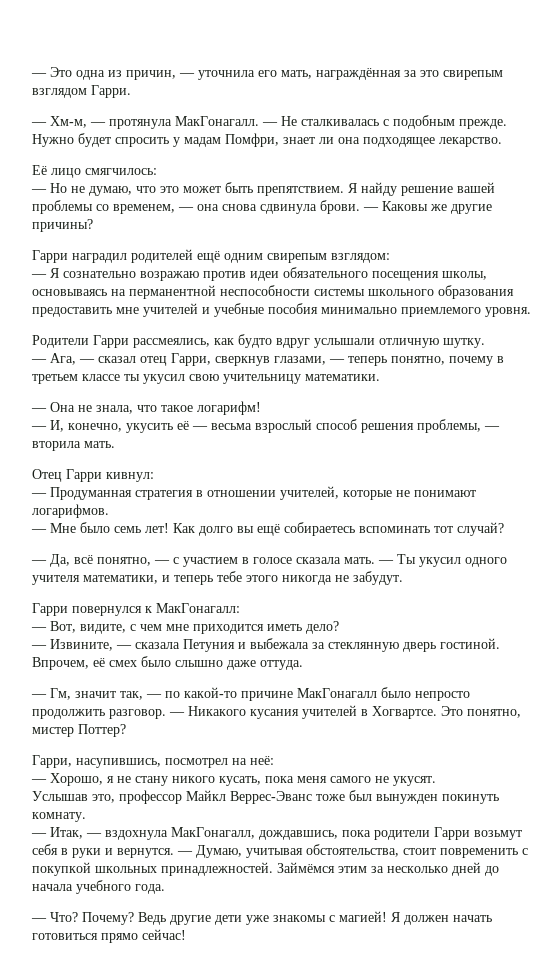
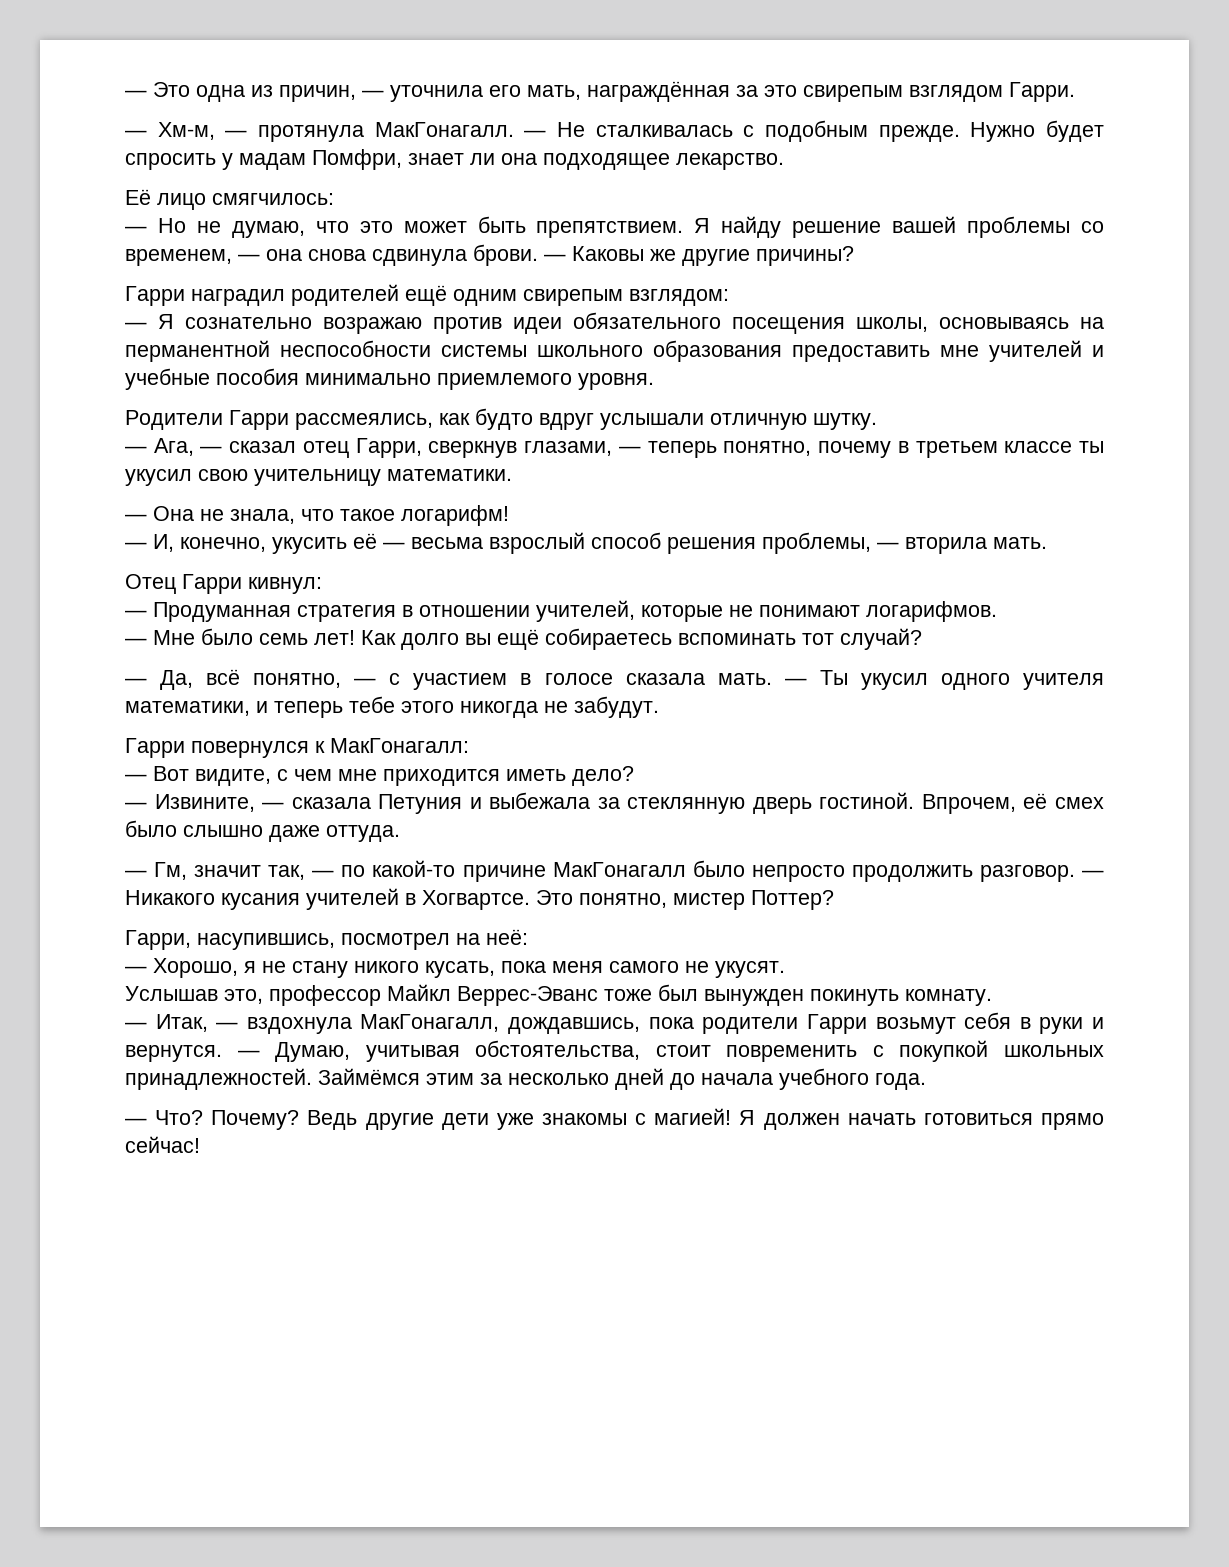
- — Вот, видите, с чем мне приходится иметь дело?
+ — Вот видите, с чем мне приходится иметь дело?

